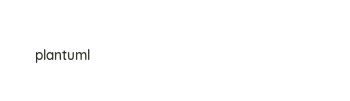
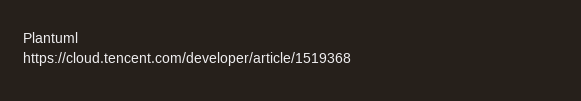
- plantuml
+ Plantuml
+ https://cloud.tencent.com/developer/article/1519368

